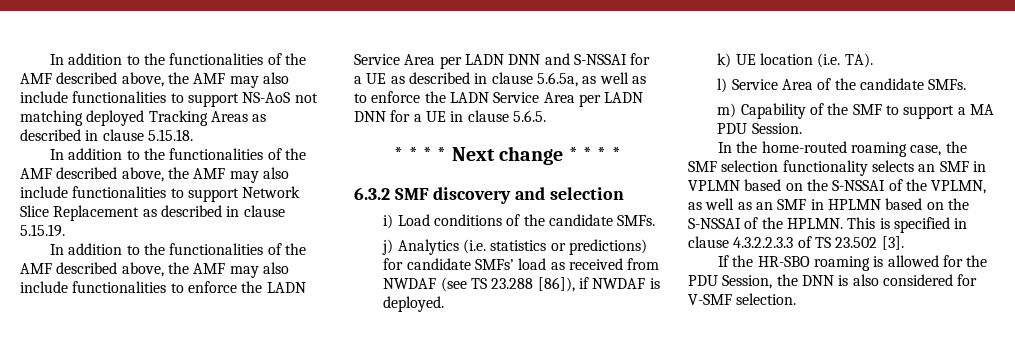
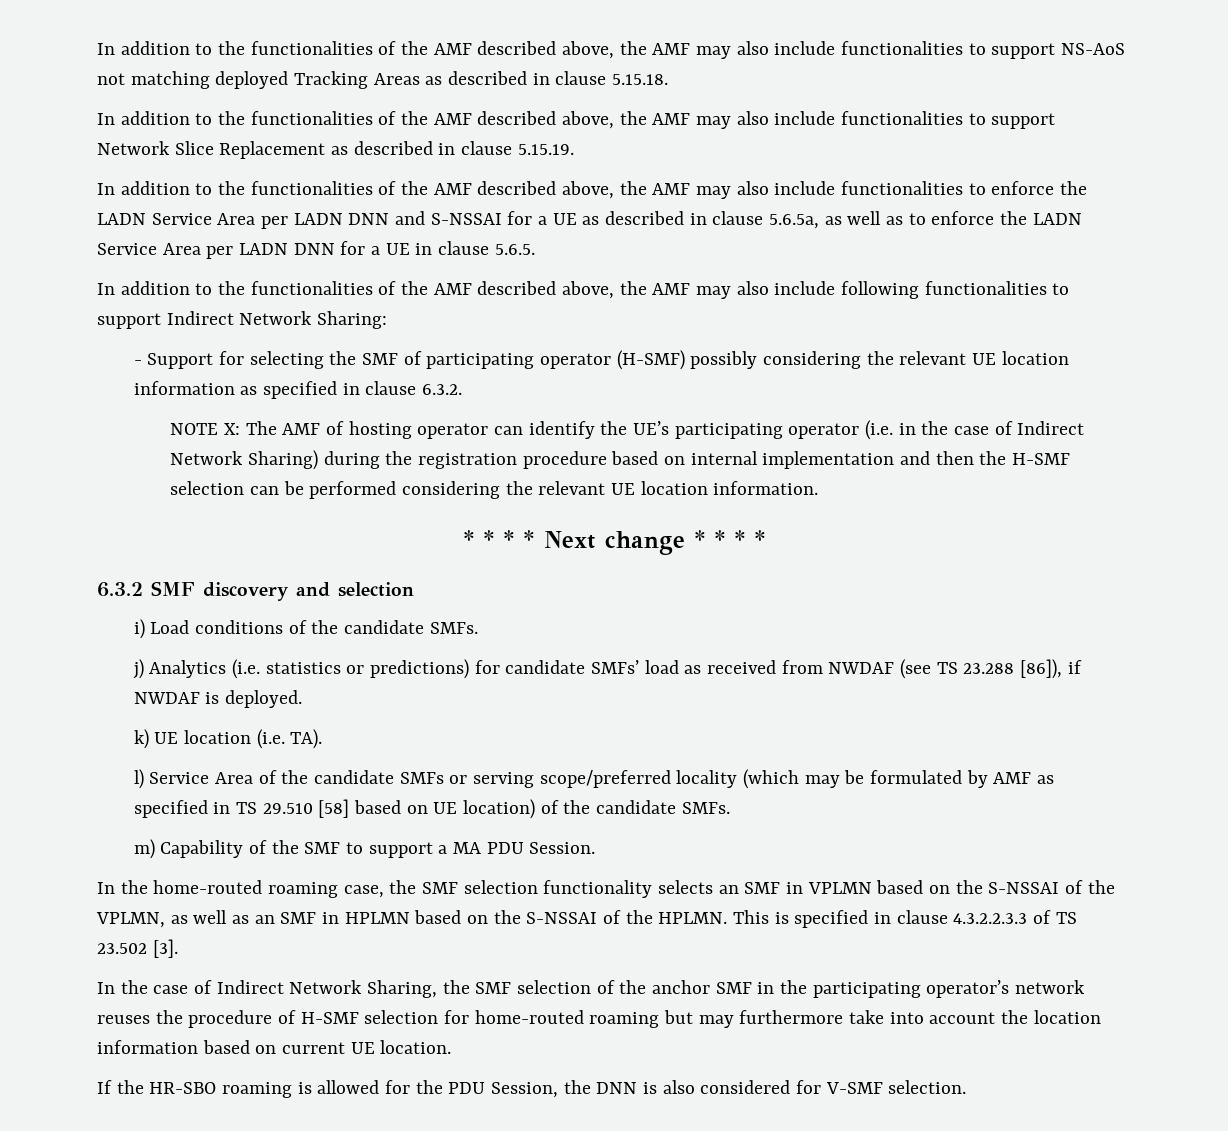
+ In addition to the functionalities of the AMF described above, the AMF may also include following functionalities to support Indirect Network Sharing:
+ - Support for selecting the SMF of participating operator (H-SMF) possibly considering the relevant UE location information as specified in clause 6.3.2.
+ NOTE X: The AMF of hosting operator can identify the UE’s participating operator (i.e. in the case of Indirect Network Sharing) during the registration procedure based on internal implementation and then the H-SMF selection can be performed considering the relevant UE location information.
- l) Service Area of the candidate SMFs.
+ l) Service Area of the candidate SMFs or serving scope/preferred locality (which may be formulated by AMF as specified in TS 29.510 [58] based on UE location) of the candidate SMFs.
+ In the case of Indirect Network Sharing, the SMF selection of the anchor SMF in the participating operator’s network reuses the procedure of H-SMF selection for home-routed roaming but may furthermore take into account the location information based on current UE location.

